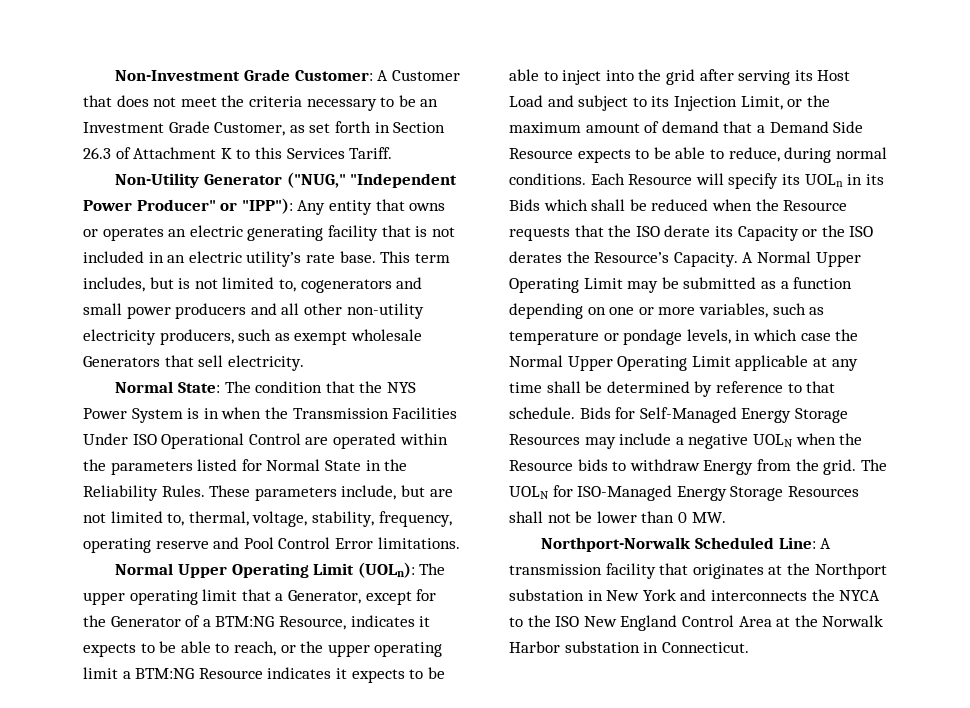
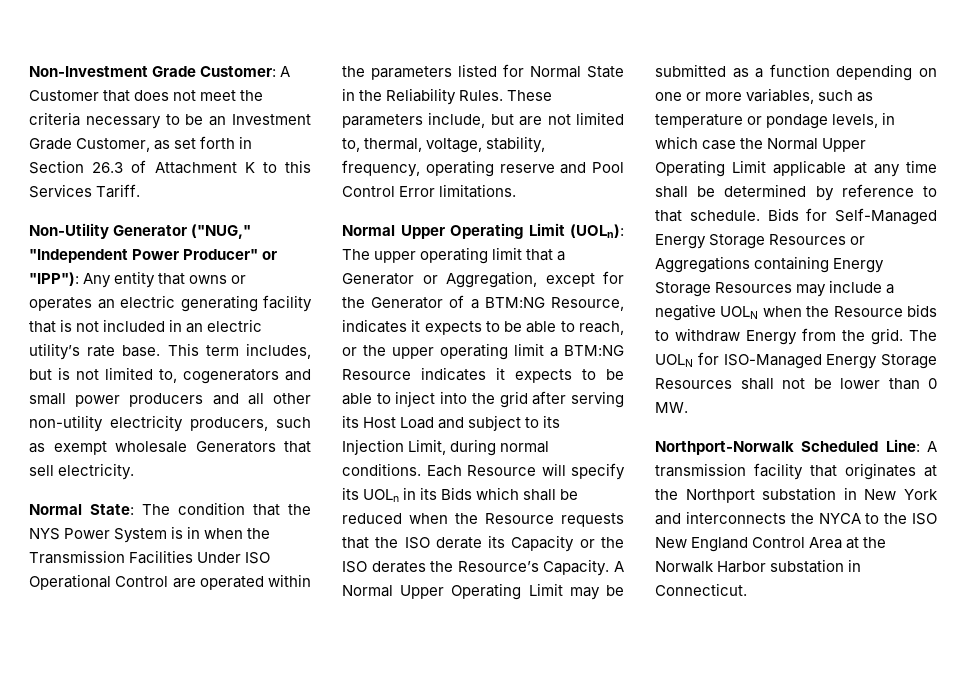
- Normal Upper Operating Limit (UOLn): The upper operating limit that a Generator, except for the Generator of a BTM:NG Resource, indicates it expects to be able to reach, or the upper operating limit a BTM:NG Resource indicates it expects to be able to inject into the grid after serving its Host Load and subject to its Injection Limit, or the maximum amount of demand that a Demand Side Resource expects to be able to reduce, during normal conditions.
+ Normal Upper Operating Limit (UOLn): The upper operating limit that a Generator or Aggregation, except for the Generator of a BTM:NG Resource, indicates it expects to be able to reach, or the upper operating limit a BTM:NG Resource indicates it expects to be able to inject into the grid after serving its Host Load and subject to its Injection Limit, during normal conditions.
- Bids for Self-Managed Energy Storage Resources may include a negative UOLN when the Resource bids to withdraw Energy from the grid.
+ Bids for Self-Managed Energy Storage Resources or Aggregations containing Energy Storage Resources may include a negative UOLN when the Resource bids to withdraw Energy from the grid.

